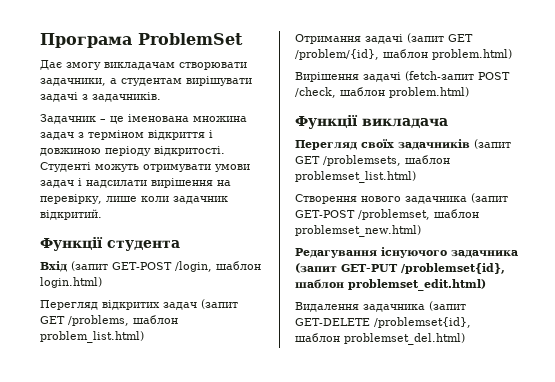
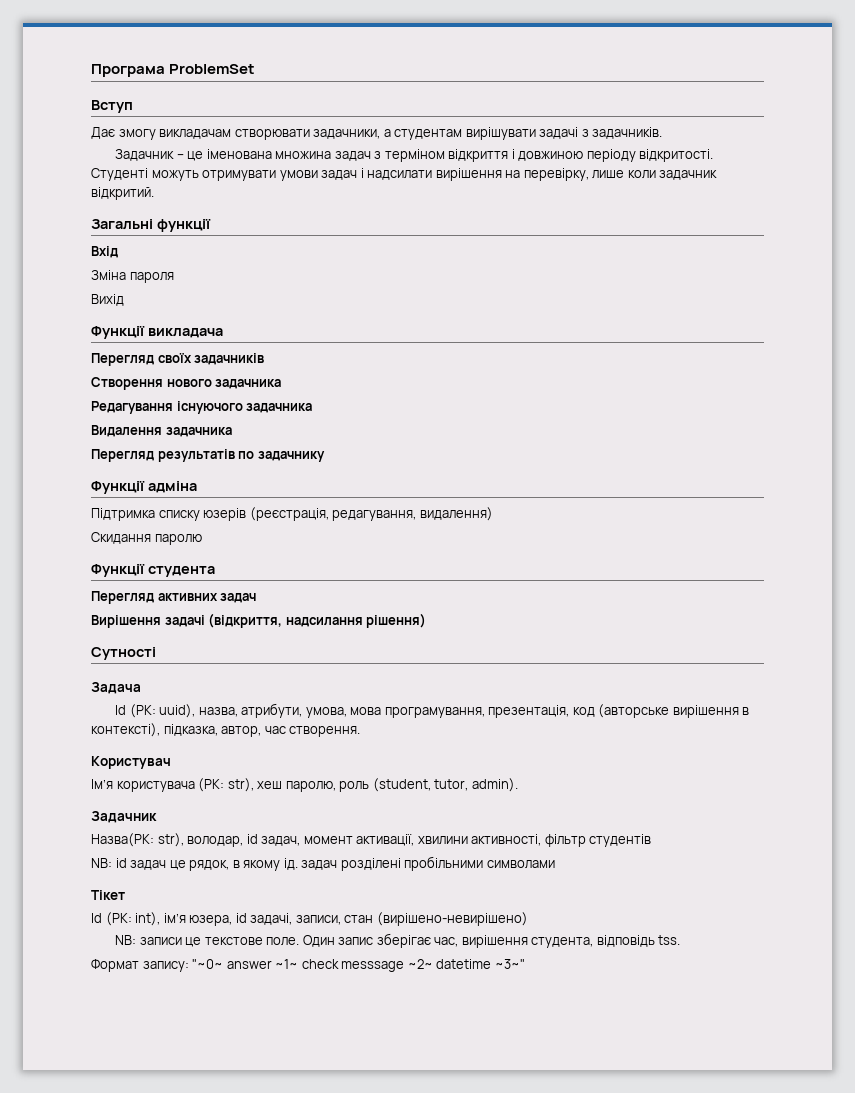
+ Вступ
- Функції студента
+ Загальні функції
- Вхід (запит GET-POST /login, шаблон login.html)
- Перегляд відкритих задач (запит GET /problems, шаблон problem_list.html)
- Отримання задачі (запит GET /problem/{id}, шаблон problem.html)
- Вирішення задачі (fetch-запит POST /check, шаблон problem.html)
+ Вхід
+ Зміна пароля
+ Вихід
- Перегляд своїх задачників (запит GET /problemsets, шаблон problemset_list.html)
- Створення нового задачника (запит GET-POST /problemset, шаблон problemset_new.html)
- Редагування існуючого задачника (запит GET-PUT /problemset{id}, шаблон problemset_edit.html)
- Видалення задачника (запит GET-DELETE /problemset{id}, шаблон problemset_del.html)
+ Перегляд своїх задачників
+ Створення нового задачника
+ Редагування існуючого задачника
+ Видалення задачника
+ Перегляд результатів по задачнику
+ Функції адміна
+ Підтримка списку юзерів (реєстрація, редагування, видалення)
+ Скидання паролю
+ Функції студента
+ Перегляд активних задач
+ Вирішення задачі (відкриття, надсилання рішення)
+ Сутності
+ Задача
+ Id (PK: uuid), назва, атрибути, умова, мова програмування, презентація, код (авторське вирішення в контексті), підказка, автор, час створення.
+ Користувач
+ Ім’я користувача (PK: str), хеш паролю, роль (student, tutor, admin).
+ Задачник
+ Назва(PK: str), володар, id задач, момент активації, хвилини активності, фільтр студентів
+ NB: id задач це рядок, в якому ід. задач розділені пробільними символами
+ Тікет
+ Id (PK: int), ім’я юзера, id задачі, записи, стан (вирішено-невирішено)
+ NB: записи це текстове поле. Один запис зберігає час, вирішення студента, відповідь tss.
+ Формат запису: "~0~ answer ~1~ check messsage ~2~ datetime ~3~"

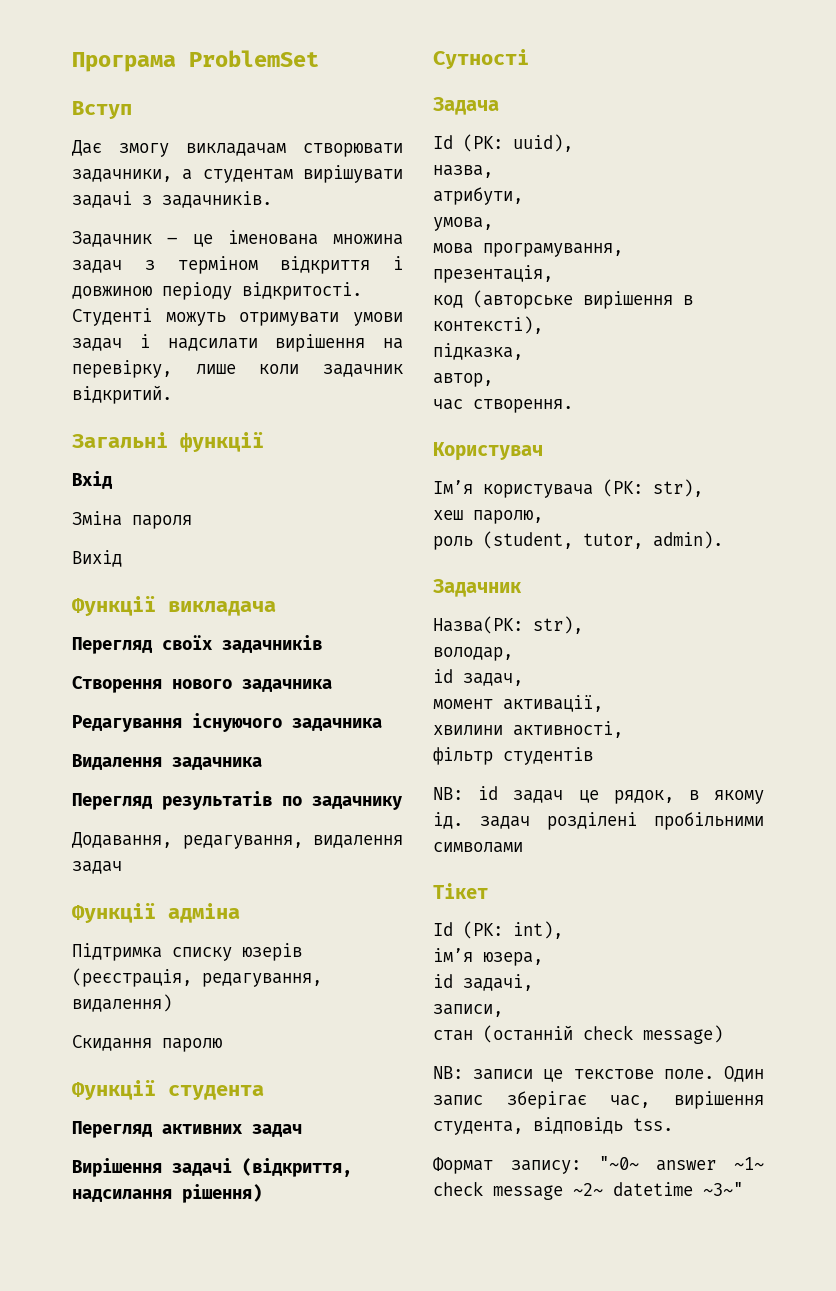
+ Додавання, редагування, видалення задач
- Id (PK: uuid), назва, атрибути, умова, мова програмування, презентація, код (авторське вирішення в контексті), підказка, автор, час створення.
+ Id (PK: uuid),
+ назва,
+ атрибути,
+ умова,
+ мова програмування,
+ презентація,
+ код (авторське вирішення в контексті),
+ підказка,
+ автор,
+ час створення.
- Ім’я користувача (PK: str), хеш паролю, роль (student, tutor, admin).
+ Ім’я користувача (PK: str),
+ хеш паролю,
+ роль (student, tutor, admin).
- Назва(PK: str), володар, id задач, момент активації, хвилини активності, фільтр студентів
+ Назва(PK: str),
+ володар,
+ id задач,
+ момент активації,
+ хвилини активності,
+ фільтр студентів
- Id (PK: int), ім’я юзера, id задачі, записи, стан (вирішено-невирішено)
+ Id (PK: int),
+ ім’я юзера,
+ id задачі,
+ записи,
+ стан (останній check message)
- Формат запису: "~0~ answer ~1~ check messsage ~2~ datetime ~3~"
+ Формат запису: "~0~ answer ~1~ check message ~2~ datetime ~3~"

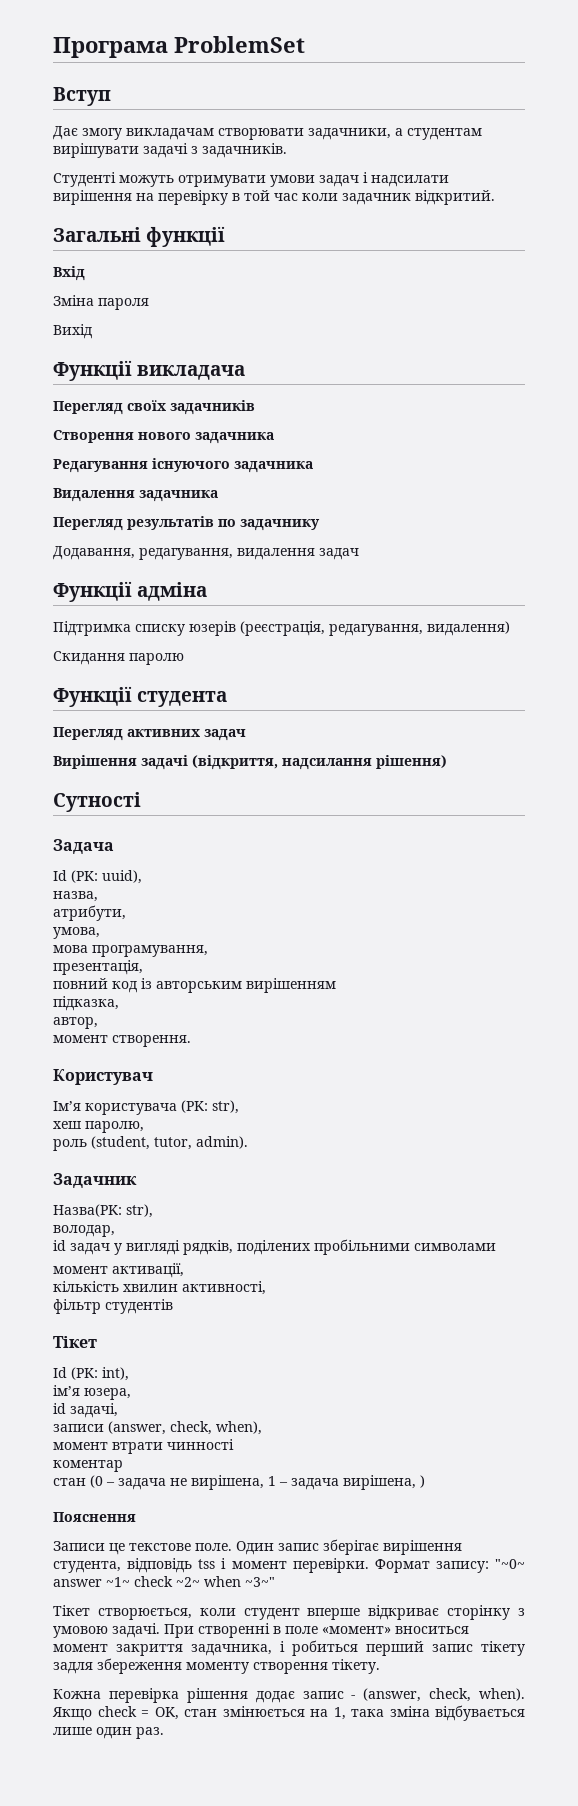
- Задачник – це іменована множина задач з терміном відкриття і довжиною періоду відкритості. Студенті можуть отримувати умови задач і надсилати вирішення на перевірку, лише коли задачник відкритий.
+ Студенті можуть отримувати умови задач і надсилати вирішення на перевірку в той час коли задачник відкритий.
- код (авторське вирішення в контексті),
+ повний код із авторським вирішенням
- час створення.
+ момент створення.
- id задач,
+ id задач у вигляді рядків, поділених пробільними символами
- хвилини активності,
+ кількість хвилин активності,
- NB: id задач це рядок, в якому ід. задач розділені пробільними символами
- записи,
- стан (останній check message)
- NB: записи це текстове поле.
+ записи (answer, check, when),
+ момент втрати чинності
+ коментар
+ стан (0 – задача не вирішена, 1 – задача вирішена, )
+ Пояснення
+ Записи це текстове поле.
- Один запис зберігає час, вирішення студента, відповідь tss.
- Формат запису: "~0~ answer ~1~ check message ~2~ datetime ~3~"
+ Один запис зберігає вирішення студента, відповідь tss і момент перевірки. Формат запису: "~0~ answer ~1~ check ~2~ when ~3~"
+ Тікет створюється, коли студент вперше відкриває сторінку з умовою задачі. При створенні в поле «момент» вноситься момент закриття задачника, і робиться перший запис тікету задля збереження моменту створення тікету.
+ Кожна перевірка рішення додає запис - (answer, check, when). Якщо check = OK, стан змінюється на 1, така зміна відбувається лише один раз.

